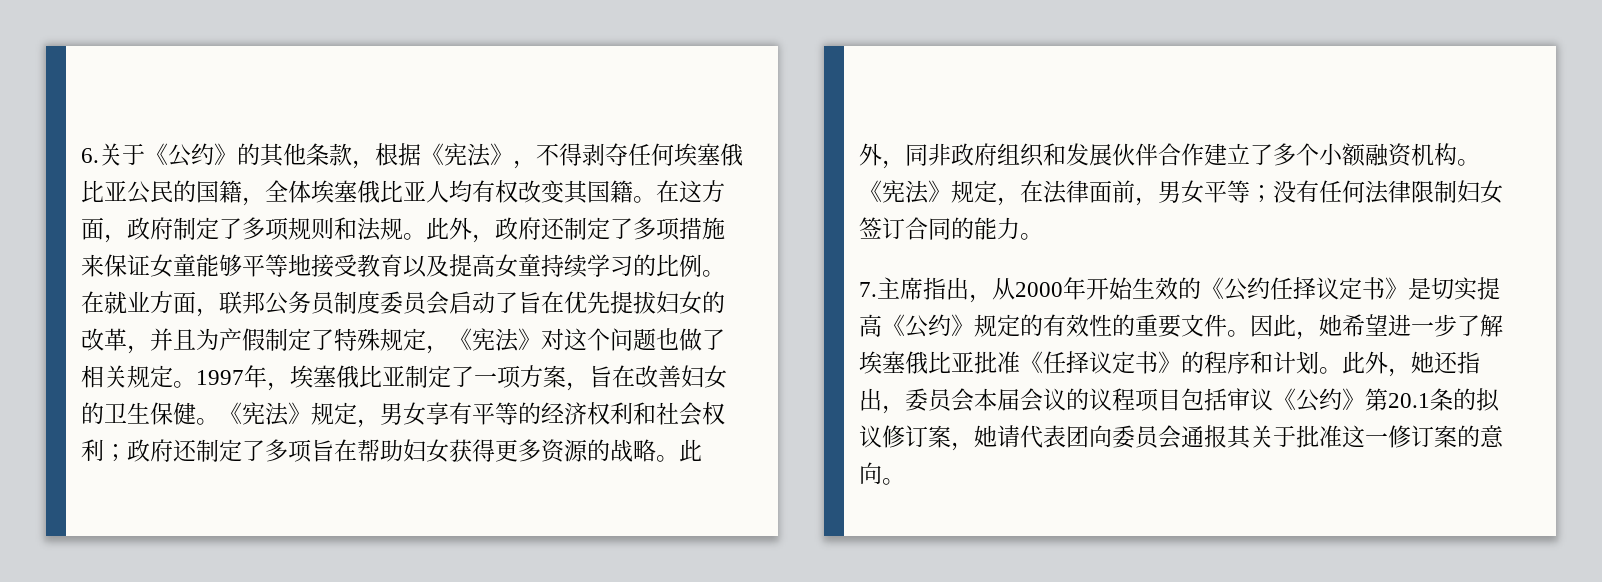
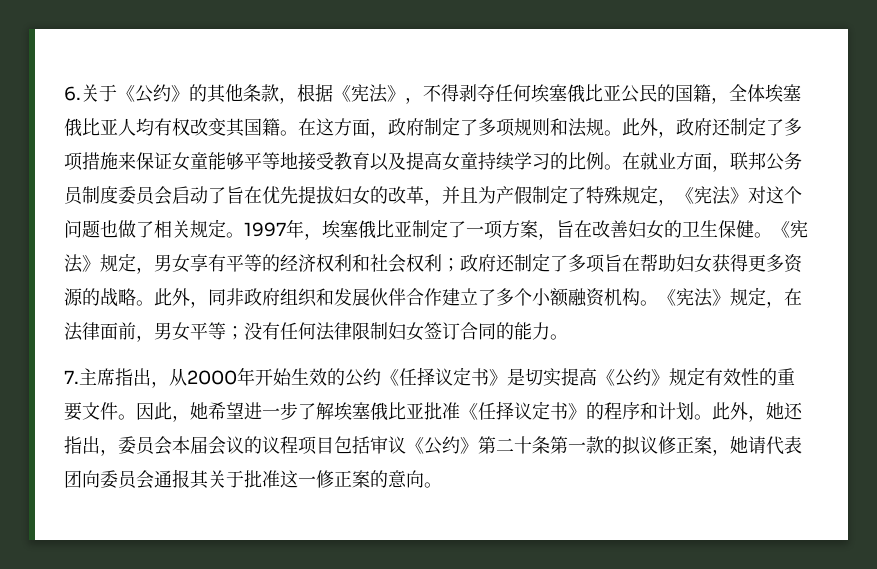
- 7.主席指出，从2000年开始生效的《公约任择议定书》是切实提高《公约》规定的有效性的重要文件。
+ 7.主席指出，从2000年开始生效的公约《任择议定书》是切实提高《公约》规定有效性的重要文件。
- 此外，她还指出，委员会本届会议的议程项目包括审议《公约》第20.1条的拟议修订案，她请代表团向委员会通报其关于批准这一修订案的意向。
+ 此外，她还指出，委员会本届会议的议程项目包括审议《公约》第二十条第一款的拟议修正案，她请代表团向委员会通报其关于批准这一修正案的意向。

